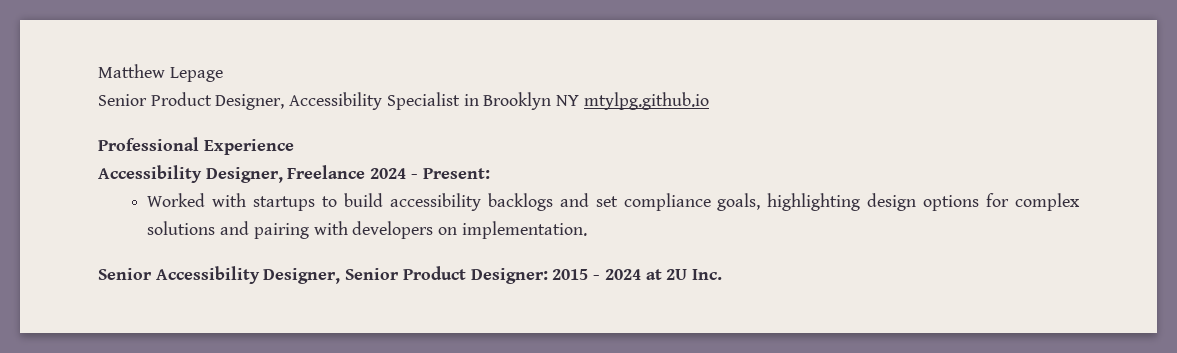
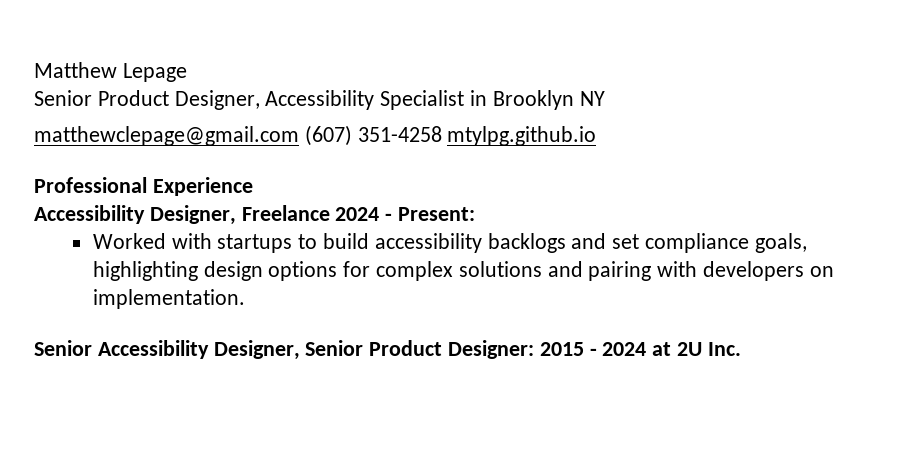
- Senior Product Designer, Accessibility Specialist in Brooklyn NY mtylpg.github.io
+ Senior Product Designer, Accessibility Specialist in Brooklyn NY
+ matthewclepage@gmail.com (607) 351-4258 mtylpg.github.io

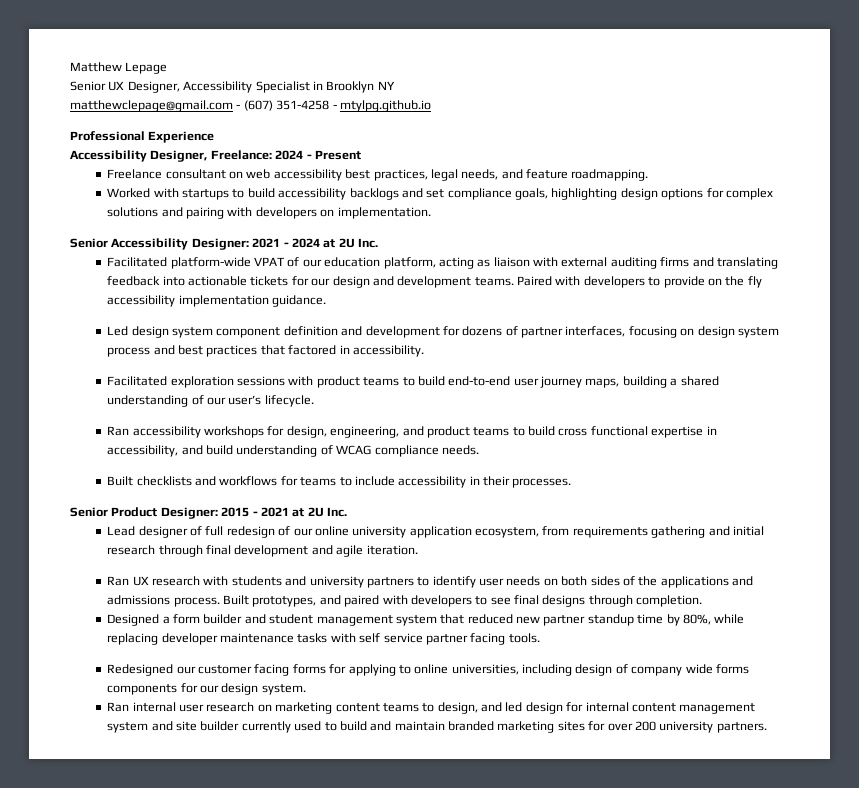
- Senior Product Designer, Accessibility Specialist in Brooklyn NY
+ Senior UX Designer, Accessibility Specialist in Brooklyn NY
- matthewclepage@gmail.com (607) 351-4258 mtylpg.github.io
+ matthewclepage@gmail.com - (607) 351-4258 - mtylpg.github.io
- Accessibility Designer, Freelance 2024 - Present:
+ Accessibility Designer, Freelance: 2024 - Present
+ Freelance consultant on web accessibility best practices, legal needs, and feature roadmapping.
- Senior Accessibility Designer, Senior Product Designer: 2015 - 2024 at 2U Inc.
+ Senior Accessibility Designer: 2021 - 2024 at 2U Inc.
+ Facilitated platform-wide VPAT of our education platform, acting as liaison with external auditing firms and translating feedback into actionable tickets for our design and development teams. Paired with developers to provide on the fly accessibility implementation guidance.
+ Led design system component definition and development for dozens of partner interfaces, focusing on design system process and best practices that factored in accessibility.
+ Facilitated exploration sessions with product teams to build end-to-end user journey maps, building a shared understanding of our user’s lifecycle.
+ Ran accessibility workshops for design, engineering, and product teams to build cross functional expertise in accessibility, and build understanding of WCAG compliance needs.
+ Built checklists and workflows for teams to include accessibility in their processes.
+ Senior Product Designer: 2015 - 2021 at 2U Inc.
+ Lead designer of full redesign of our online university application ecosystem, from requirements gathering and initial research through final development and agile iteration.
+ Ran UX research with students and university partners to identify user needs on both sides of the applications and admissions process. Built prototypes, and paired with developers to see final designs through completion.
+ Designed a form builder and student management system that reduced new partner standup time by 80%, while replacing developer maintenance tasks with self service partner facing tools.
+ Redesigned our customer facing forms for applying to online universities, including design of company wide forms components for our design system.
+ Ran internal user research on marketing content teams to design, and led design for internal content management system and site builder currently used to build and maintain branded marketing sites for over 200 university partners.

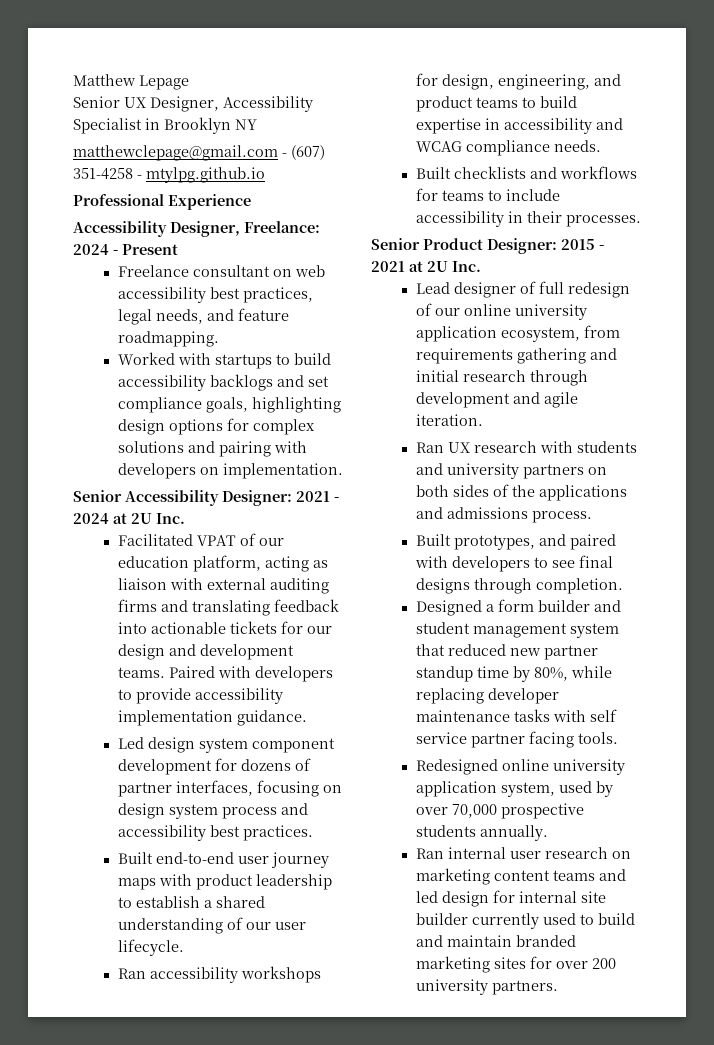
- Facilitated platform-wide VPAT of our education platform, acting as liaison with external auditing firms and translating feedback into actionable tickets for our design and development teams.
+ Facilitated VPAT of our education platform, acting as liaison with external auditing firms and translating feedback into actionable tickets for our design and development teams.
- Paired with developers to provide on the fly accessibility implementation guidance.
+ Paired with developers to provide accessibility implementation guidance.
- Led design system component definition and development for dozens of partner interfaces, focusing on design system process and best practices that factored in accessibility.
- Facilitated exploration sessions with product teams to build end-to-end user journey maps, building a shared understanding of our user’s lifecycle.
+ Led design system component development for dozens of partner interfaces, focusing on design system process and accessibility best practices.
+ Built end-to-end user journey maps with product leadership to establish a shared understanding of our user lifecycle.
- Ran accessibility workshops for design, engineering, and product teams to build cross functional expertise in accessibility, and build understanding of WCAG compliance needs.
+ Ran accessibility workshops for design, engineering, and product teams to build expertise in accessibility and WCAG compliance needs.
- Lead designer of full redesign of our online university application ecosystem, from requirements gathering and initial research through final development and agile iteration.
+ Lead designer of full redesign of our online university application ecosystem, from requirements gathering and initial research through development and agile iteration.
- Ran UX research with students and university partners to identify user needs on both sides of the applications and admissions process. Built prototypes, and paired with developers to see final designs through completion.
+ Ran UX research with students and university partners on both sides of the applications and admissions process.
+ Built prototypes, and paired with developers to see final designs through completion.
- Redesigned our customer facing forms for applying to online universities, including design of company wide forms components for our design system.
+ Redesigned online university application system, used by over 70,000 prospective students annually.
- Ran internal user research on marketing content teams to design, and led design for internal content management system and site builder currently used to build and maintain branded marketing sites for over 200 university partners.
+ Ran internal user research on marketing content teams and led design for internal site builder currently used to build and maintain branded marketing sites for over 200 university partners.

